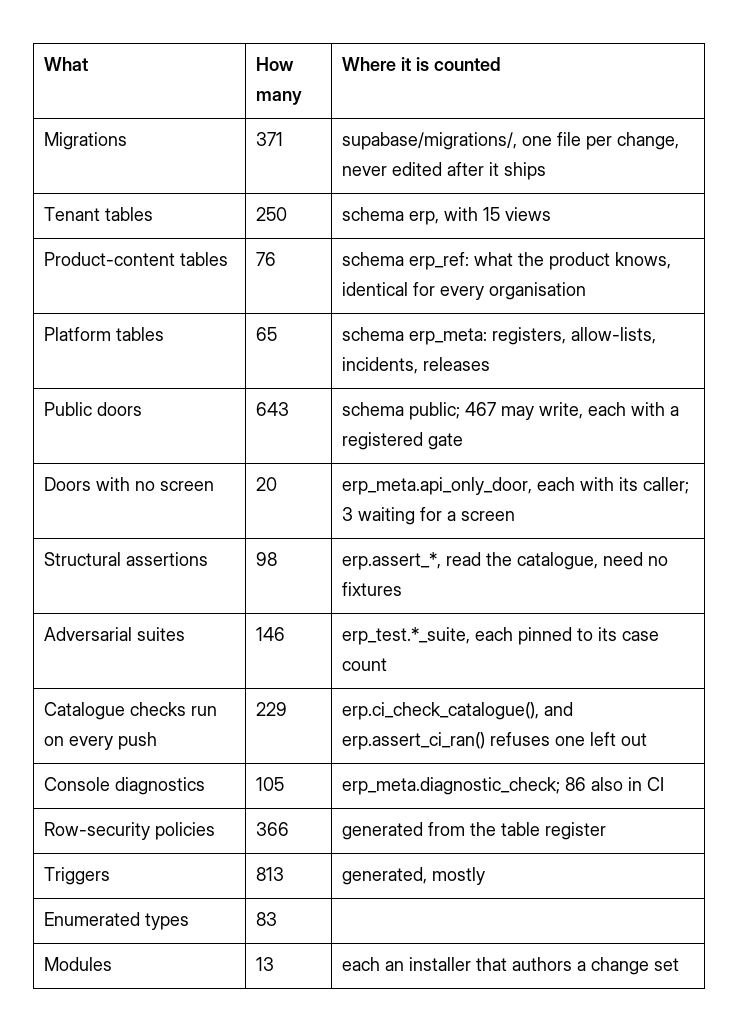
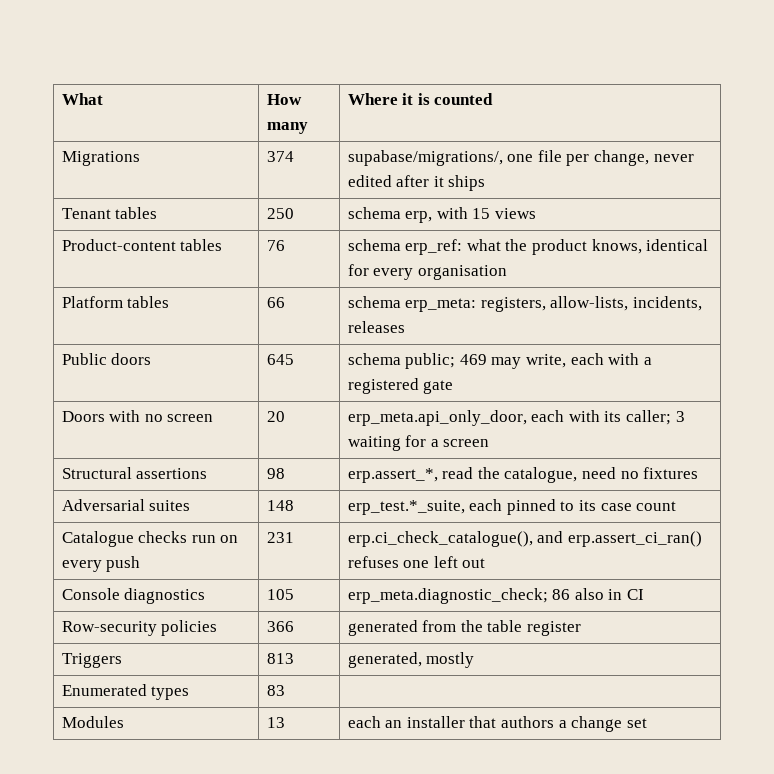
- Migrations | 371 | supabase/migrations/, one file per change, never edited after it ships
+ Migrations | 374 | supabase/migrations/, one file per change, never edited after it ships
- Platform tables | 65 | schema erp_meta: registers, allow-lists, incidents, releases
+ Platform tables | 66 | schema erp_meta: registers, allow-lists, incidents, releases
- Public doors | 643 | schema public; 467 may write, each with a registered gate
+ Public doors | 645 | schema public; 469 may write, each with a registered gate
- Adversarial suites | 146 | erp_test.*_suite, each pinned to its case count
+ Adversarial suites | 148 | erp_test.*_suite, each pinned to its case count
- Catalogue checks run on every push | 229 | erp.ci_check_catalogue(), and erp.assert_ci_ran() refuses one left out
+ Catalogue checks run on every push | 231 | erp.ci_check_catalogue(), and erp.assert_ci_ran() refuses one left out

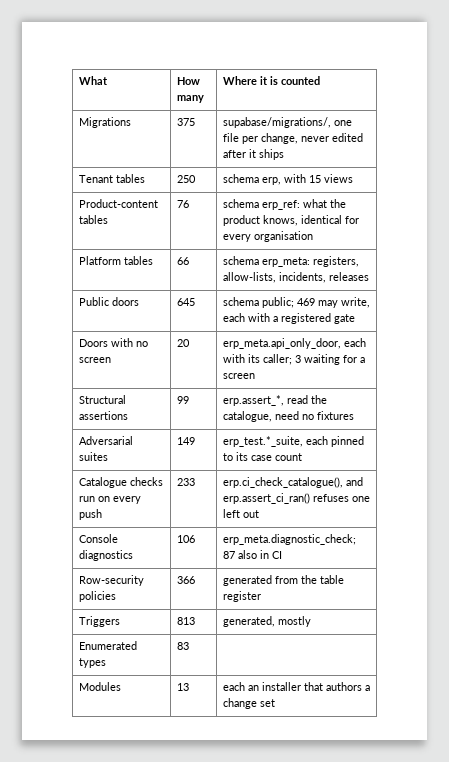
- Migrations | 374 | supabase/migrations/, one file per change, never edited after it ships
+ Migrations | 375 | supabase/migrations/, one file per change, never edited after it ships
- Structural assertions | 98 | erp.assert_*, read the catalogue, need no fixtures
+ Structural assertions | 99 | erp.assert_*, read the catalogue, need no fixtures
- Adversarial suites | 148 | erp_test.*_suite, each pinned to its case count
+ Adversarial suites | 149 | erp_test.*_suite, each pinned to its case count
- Catalogue checks run on every push | 231 | erp.ci_check_catalogue(), and erp.assert_ci_ran() refuses one left out
+ Catalogue checks run on every push | 233 | erp.ci_check_catalogue(), and erp.assert_ci_ran() refuses one left out
- Console diagnostics | 105 | erp_meta.diagnostic_check; 86 also in CI
+ Console diagnostics | 106 | erp_meta.diagnostic_check; 87 also in CI

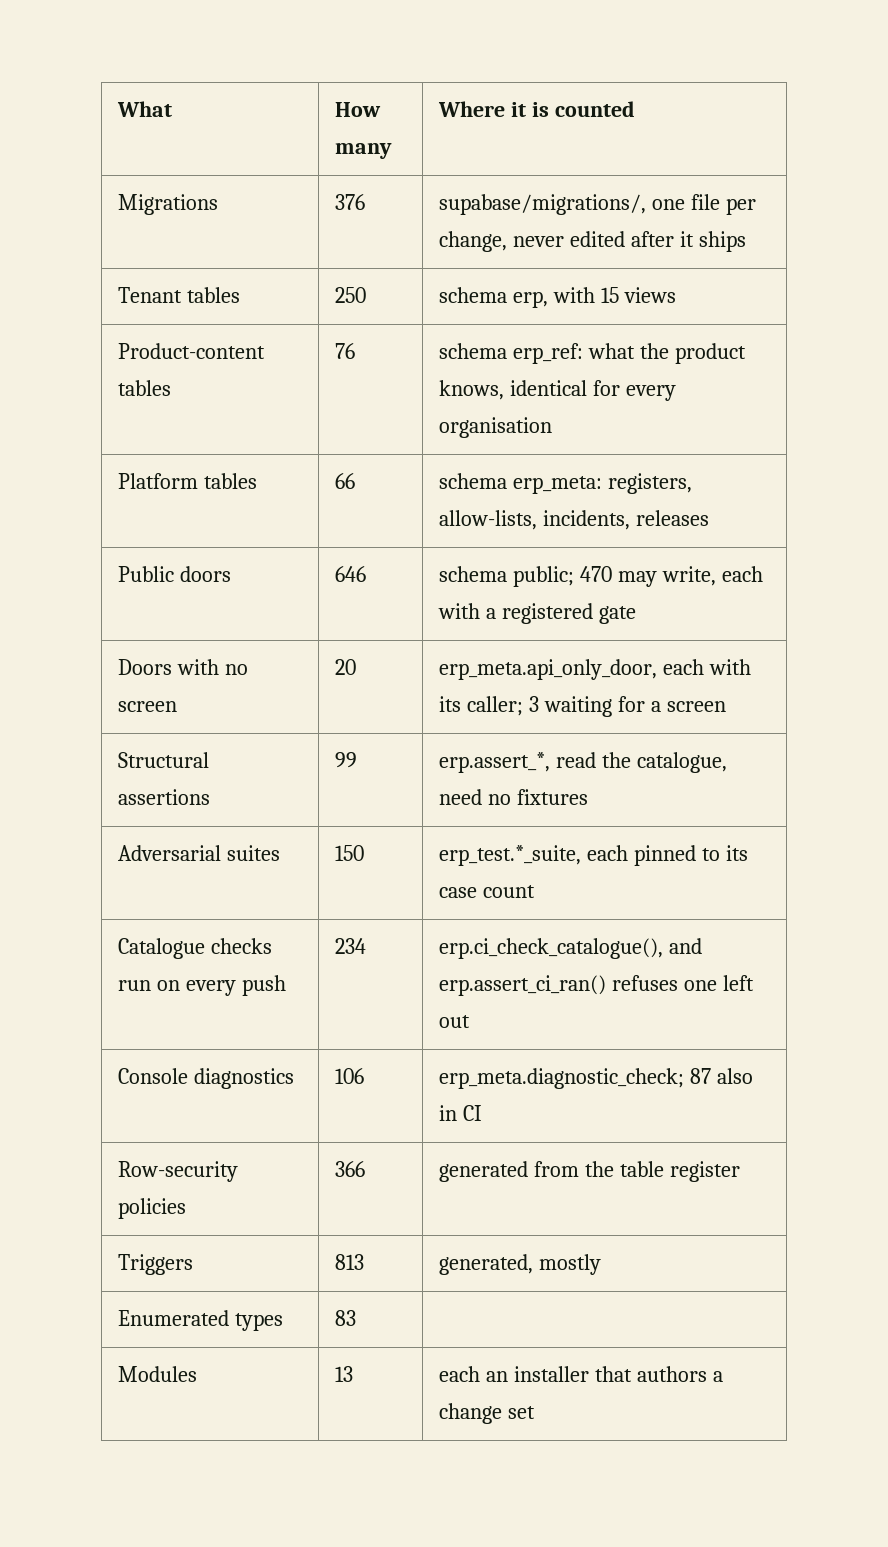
- Migrations | 375 | supabase/migrations/, one file per change, never edited after it ships
+ Migrations | 376 | supabase/migrations/, one file per change, never edited after it ships
- Public doors | 645 | schema public; 469 may write, each with a registered gate
+ Public doors | 646 | schema public; 470 may write, each with a registered gate
- Adversarial suites | 149 | erp_test.*_suite, each pinned to its case count
+ Adversarial suites | 150 | erp_test.*_suite, each pinned to its case count
- Catalogue checks run on every push | 233 | erp.ci_check_catalogue(), and erp.assert_ci_ran() refuses one left out
+ Catalogue checks run on every push | 234 | erp.ci_check_catalogue(), and erp.assert_ci_ran() refuses one left out

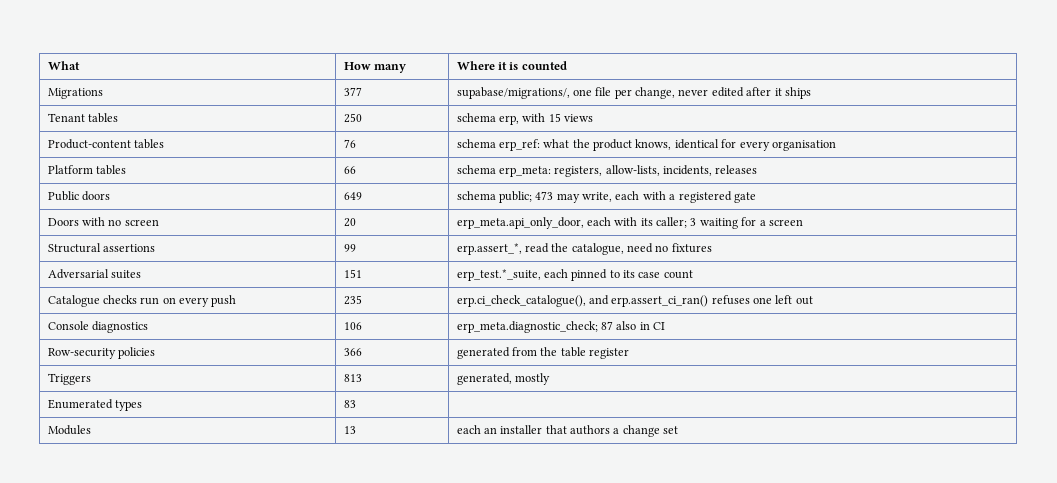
- Migrations | 376 | supabase/migrations/, one file per change, never edited after it ships
+ Migrations | 377 | supabase/migrations/, one file per change, never edited after it ships
- Public doors | 646 | schema public; 470 may write, each with a registered gate
+ Public doors | 649 | schema public; 473 may write, each with a registered gate
- Adversarial suites | 150 | erp_test.*_suite, each pinned to its case count
+ Adversarial suites | 151 | erp_test.*_suite, each pinned to its case count
- Catalogue checks run on every push | 234 | erp.ci_check_catalogue(), and erp.assert_ci_ran() refuses one left out
+ Catalogue checks run on every push | 235 | erp.ci_check_catalogue(), and erp.assert_ci_ran() refuses one left out

